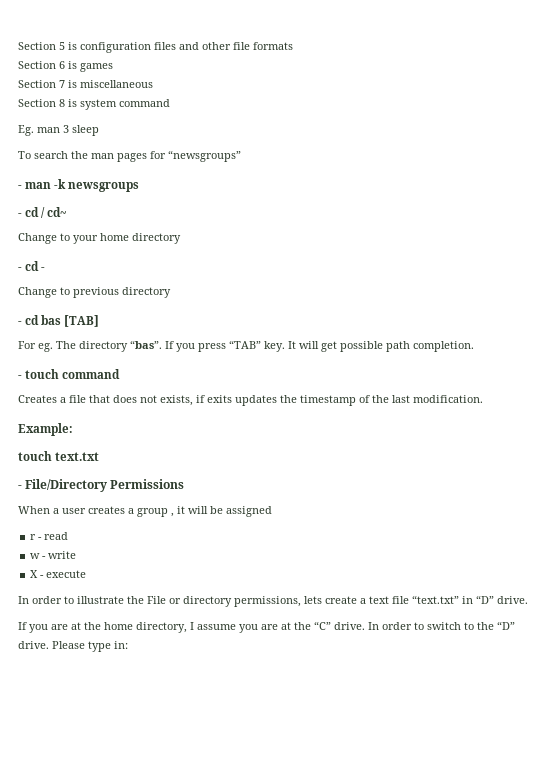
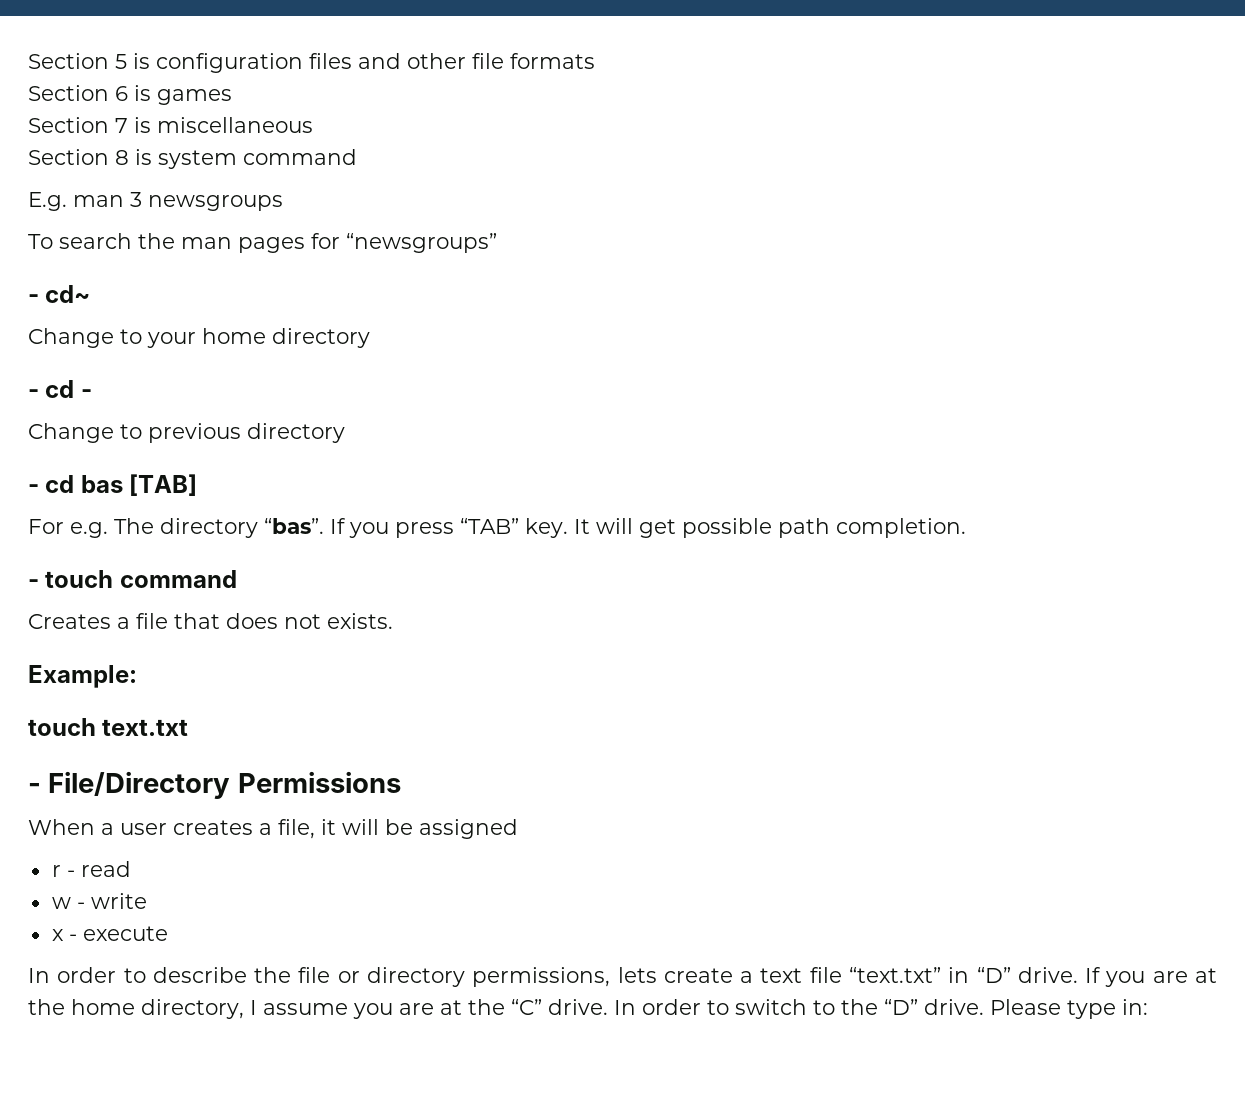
- Eg. man 3 sleep
+ E.g. man 3 newsgroups
- - man -k newsgroups
- - cd / cd~
+ - cd~
- For eg. The directory “bas”.
+ For e.g. The directory “bas”.
- Creates a file that does not exists, if exits updates the timestamp of the last modification.
+ Creates a file that does not exists.
- When a user creates a group , it will be assigned
+ When a user creates a file, it will be assigned
- X - execute
+ x - execute
- In order to illustrate the File or directory permissions, lets create a text file “text.txt” in “D” drive.
- If you are at the home directory, I assume you are at the “C” drive.
+ In order to describe the file or directory permissions, lets create a text file “text.txt” in “D” drive. If you are at the home directory, I assume you are at the “C” drive.

